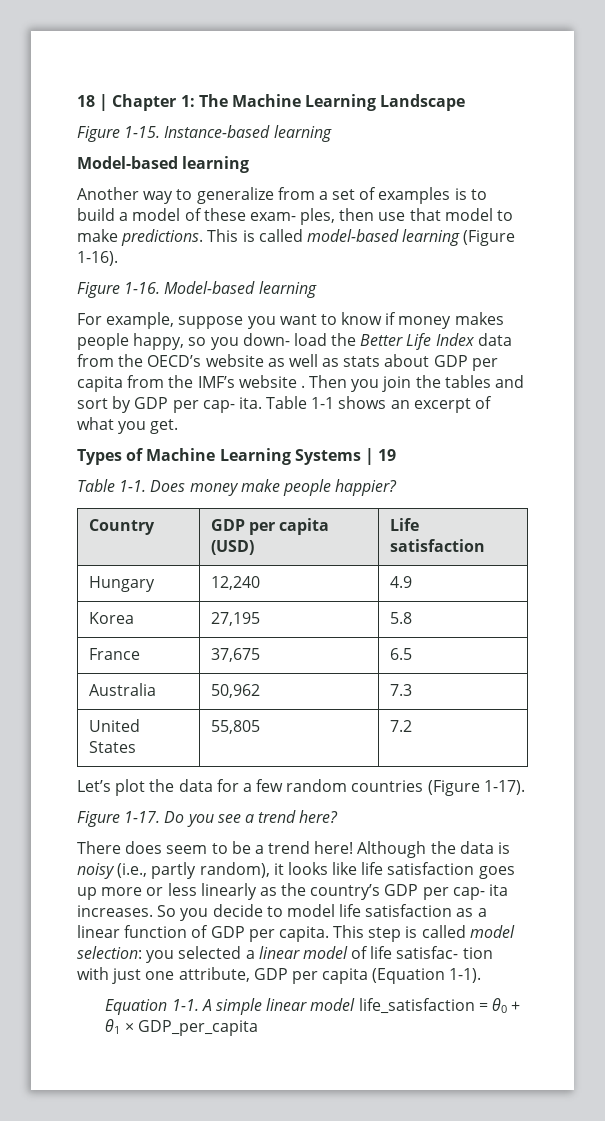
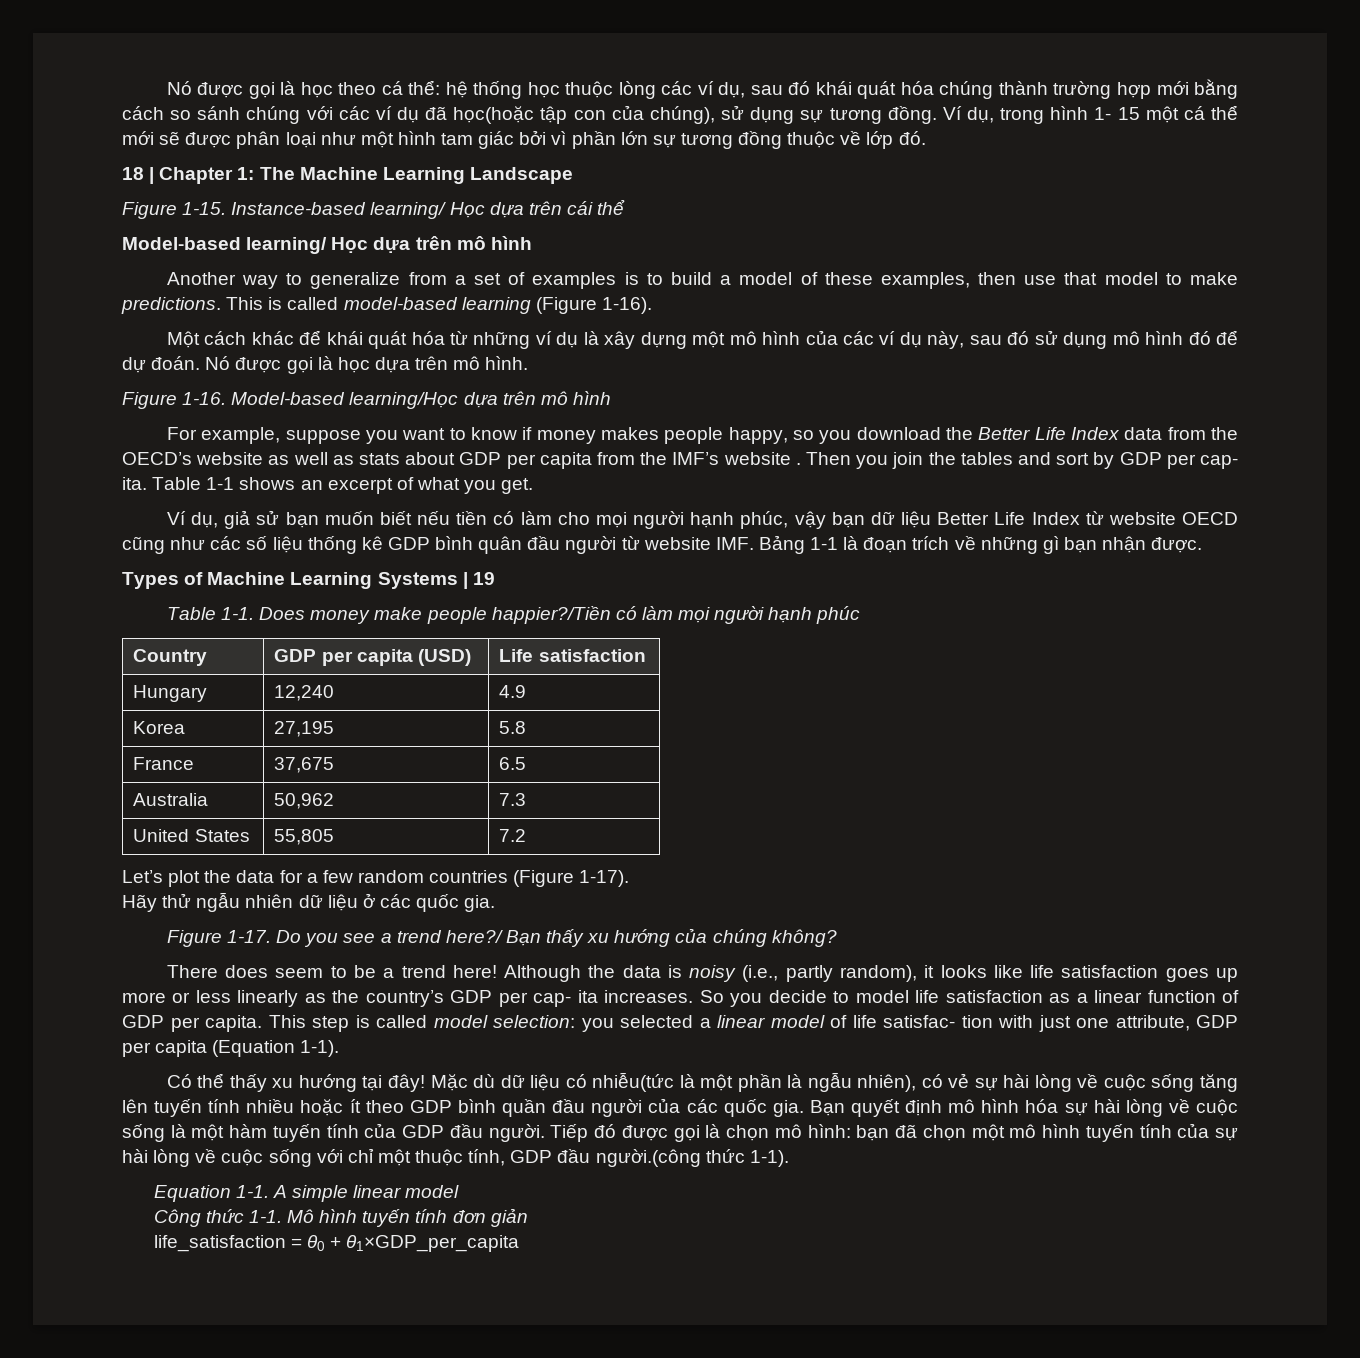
+ Nó được gọi là học theo cá thể: hệ thống học thuộc lòng các ví dụ, sau đó khái quát hóa chúng thành trường hợp mới bằng cách so sánh chúng với các ví dụ đã học(hoặc tập con của chúng), sử dụng sự tương đồng. Ví dụ, trong hình 1- 15 một cá thể mới sẽ được phân loại như một hình tam giác bởi vì phần lớn sự tương đồng thuộc về lớp đó.
- Instance-based learning
- Model-based learning
+ Instance-based learning/ Học dựa trên cái thể
+ Model-based learning/ Học dựa trên mô hình
- Another way to generalize from a set of examples is to build a model of these exam‐ ples, then use that model to make predictions.
+ Another way to generalize from a set of examples is to build a model of these examples, then use that model to make predictions.
- Figure 1-16. Model-based learning
+ Một cách khác để khái quát hóa từ những ví dụ là xây dựng một mô hình của các ví dụ này, sau đó sử dụng mô hình đó để dự đoán. Nó được gọi là học dựa trên mô hình.
+ Figure 1-16. Model-based learning/Học dựa trên mô hình
- For example, suppose you want to know if money makes people happy, so you down‐ load the Better Life Index data from the OECD’s website as well as stats about GDP per capita from the IMF’s website .
+ For example, suppose you want to know if money makes people happy, so you download the Better Life Index data from the OECD’s website as well as stats about GDP per capita from the IMF’s website .
+ Ví dụ, giả sử bạn muốn biết nếu tiền có làm cho mọi người hạnh phúc, vậy bạn dữ liệu Better Life Index từ website OECD cũng như các số liệu thống kê GDP bình quân đầu người từ website IMF. Bảng 1-1 là đoạn trích về những gì bạn nhận được.
- Does money make people happier?
+ Does money make people happier?/Tiền có làm mọi người hạnh phúc
+ Hãy thử ngẫu nhiên dữ liệu ở các quốc gia.
- Do you see a trend here?
+ Do you see a trend here?/ Bạn thấy xu hướng của chúng không?
+ Có thể thấy xu hướng tại đây! Mặc dù dữ liệu có nhiễu(tức là một phần là ngẫu nhiên), có vẻ sự hài lòng về cuộc sống tăng lên tuyến tính nhiều hoặc ít theo GDP bình quần đầu người của các quốc gia. Bạn quyết định mô hình hóa sự hài lòng về cuộc sống là một hàm tuyến tính của GDP đầu người. Tiếp đó được gọi là chọn mô hình: bạn đã chọn một mô hình tuyến tính của sự hài lòng về cuộc sống với chỉ một thuộc tính, GDP đầu người.(công thức 1-1).
- A simple linear model life_satisfaction = θ0 + θ1 × GDP_per_capita
+ A simple linear model
+ Công thức 1-1. Mô hình tuyến tính đơn giản
+ life_satisfaction = θ0 + θ1×GDP_per_capita

